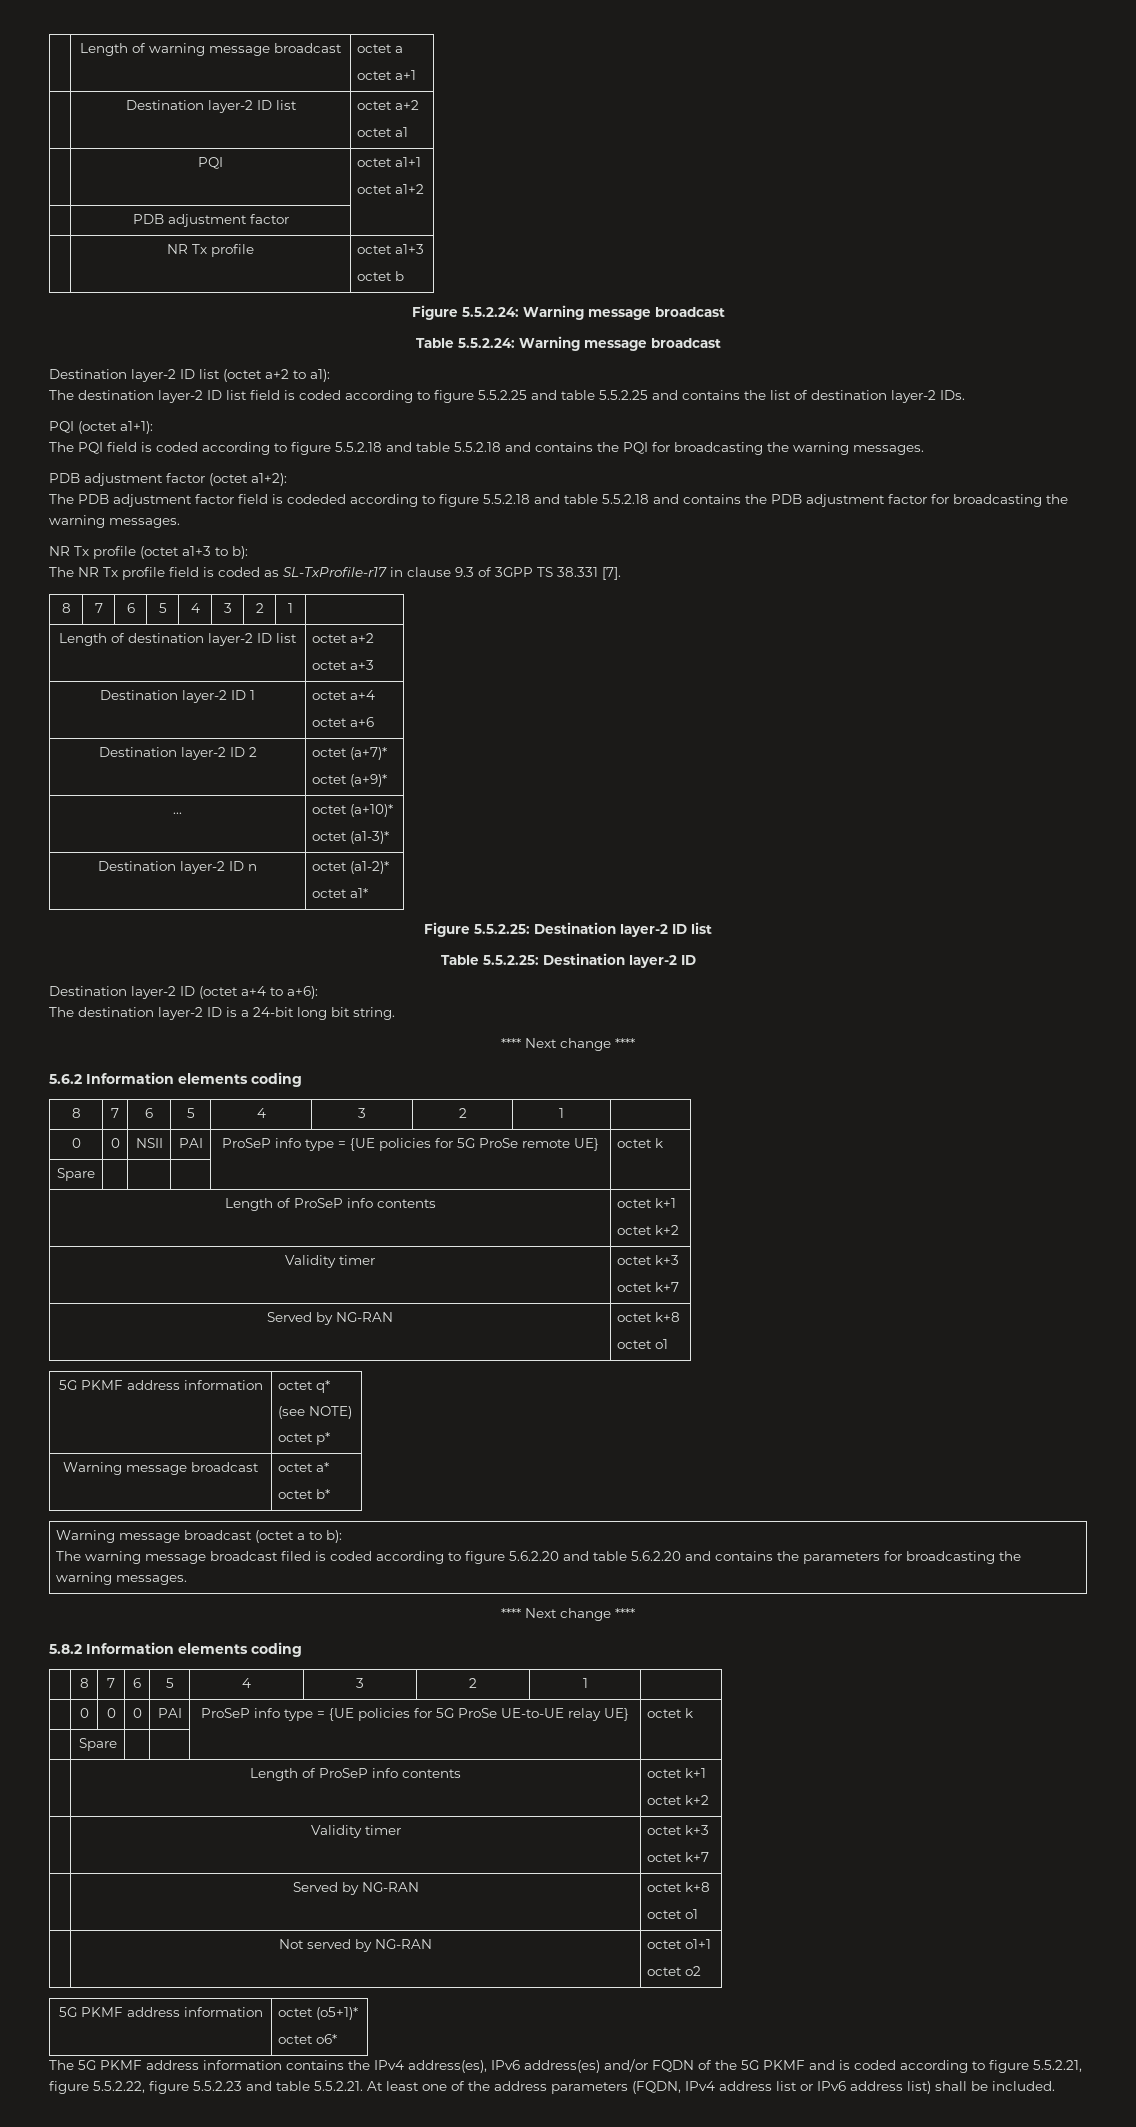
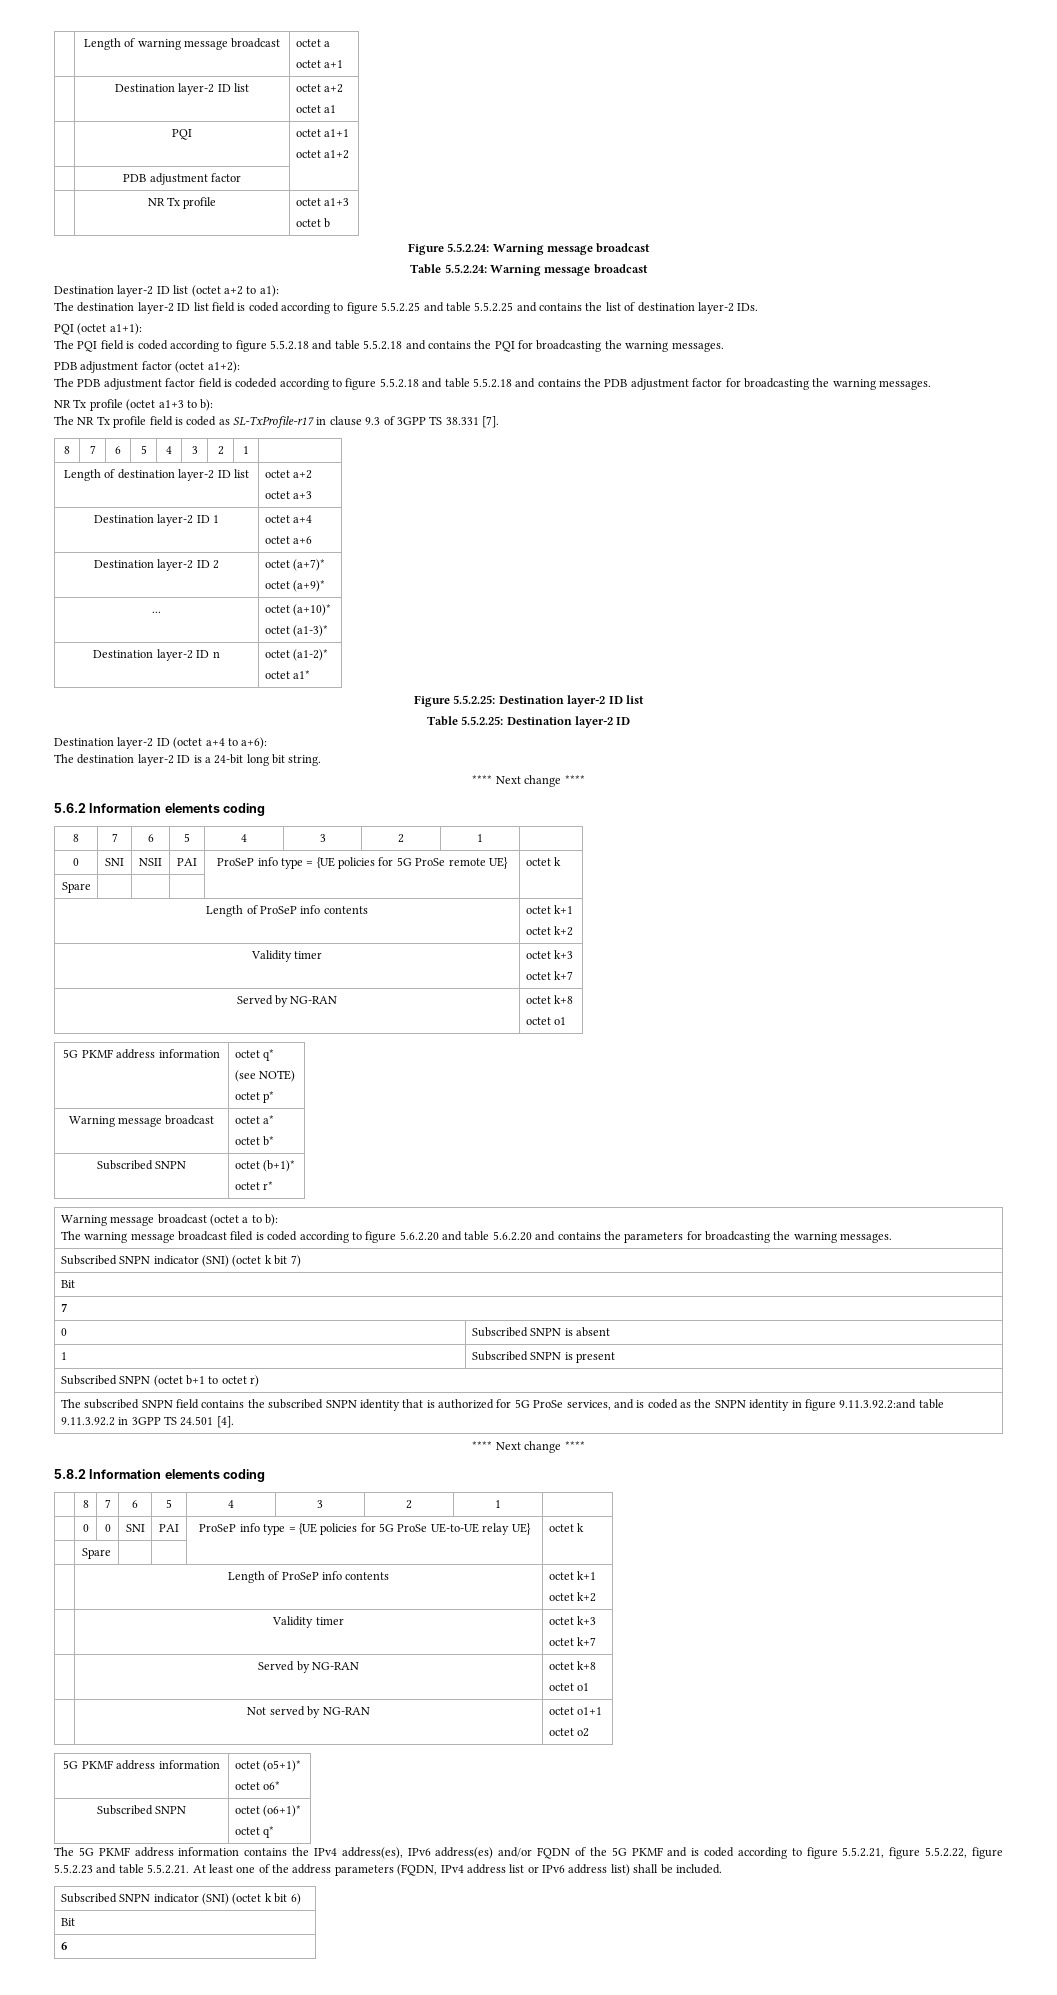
- 0 | 0 | NSII | PAI | ProSeP info type = {UE policies for 5G ProSe remote UE} | octet k
+ 0 | SNI | NSII | PAI | ProSeP info type = {UE policies for 5G ProSe remote UE} | octet k
+ Subscribed SNPN | octet (b+1)*
+ octet r*
+ Subscribed SNPN indicator (SNI) (octet k bit 7)
+ Bit
+ 7
+ 0 | Subscribed SNPN is absent
+ 1 | Subscribed SNPN is present
+ Subscribed SNPN (octet b+1 to octet r)
+ The subscribed SNPN field contains the subscribed SNPN identity that is authorized for 5G ProSe services, and is coded as the SNPN identity in figure 9.11.3.92.2:and table 9.11.3.92.2 in 3GPP TS 24.501 [4].
- | 0 | 0 | 0 | PAI | ProSeP info type = {UE policies for 5G ProSe UE-to-UE relay UE} | octet k
+ | 0 | 0 | SNI | PAI | ProSeP info type = {UE policies for 5G ProSe UE-to-UE relay UE} | octet k
+ Subscribed SNPN | octet (o6+1)*
+ octet q*
+ Subscribed SNPN indicator (SNI) (octet k bit 6)
+ Bit
+ 6

